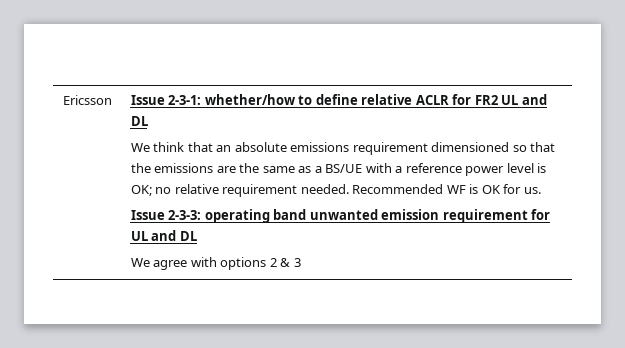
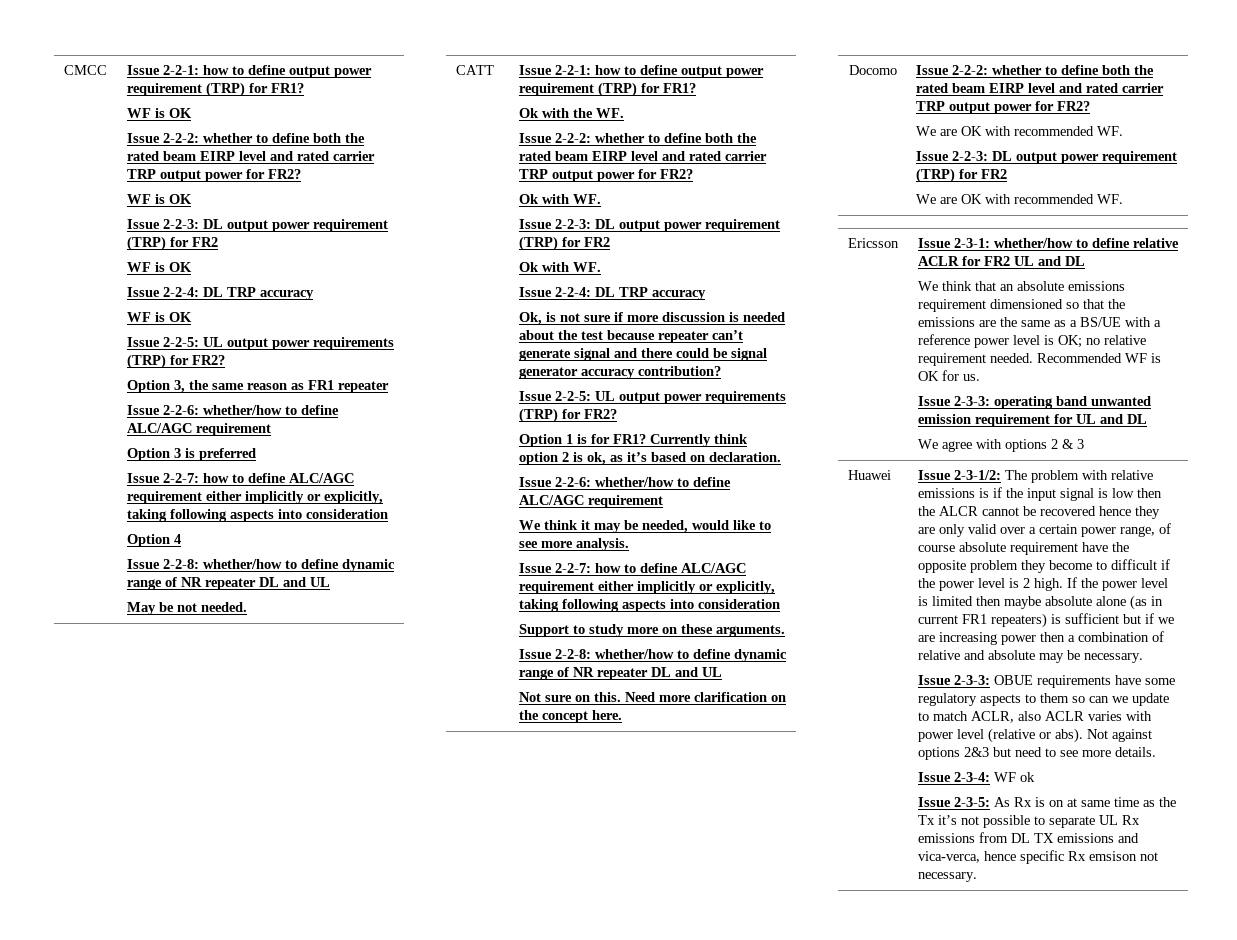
+ CMCC | Issue 2-2-1: how to define output power requirement (TRP) for FR1?
+ WF is OK
+ Issue 2-2-2: whether to define both the rated beam EIRP level and rated carrier TRP output power for FR2?
+ WF is OK
+ Issue 2-2-3: DL output power requirement (TRP) for FR2
+ WF is OK
+ Issue 2-2-4: DL TRP accuracy
+ WF is OK
+ Issue 2-2-5: UL output power requirements (TRP) for FR2?
+ Option 3, the same reason as FR1 repeater
+ Issue 2-2-6: whether/how to define ALC/AGC requirement
+ Option 3 is preferred
+ Issue 2-2-7: how to define ALC/AGC requirement either implicitly or explicitly, taking following aspects into consideration
+ Option 4
+ Issue 2-2-8: whether/how to define dynamic range of NR repeater DL and UL
+ May be not needed.
+ CATT | Issue 2-2-1: how to define output power requirement (TRP) for FR1?
+ Ok with the WF.
+ Issue 2-2-2: whether to define both the rated beam EIRP level and rated carrier TRP output power for FR2?
+ Ok with WF.
+ Issue 2-2-3: DL output power requirement (TRP) for FR2
+ Ok with WF.
+ Issue 2-2-4: DL TRP accuracy
+ Ok, is not sure if more discussion is needed about the test because repeater can’t generate signal and there could be signal generator accuracy contribution?
+ Issue 2-2-5: UL output power requirements (TRP) for FR2?
+ Option 1 is for FR1? Currently think option 2 is ok, as it’s based on declaration.
+ Issue 2-2-6: whether/how to define ALC/AGC requirement
+ We think it may be needed, would like to see more analysis.
+ Issue 2-2-7: how to define ALC/AGC requirement either implicitly or explicitly, taking following aspects into consideration
+ Support to study more on these arguments.
+ Issue 2-2-8: whether/how to define dynamic range of NR repeater DL and UL
+ Not sure on this. Need more clarification on the concept here.
+ Docomo | Issue 2-2-2: whether to define both the rated beam EIRP level and rated carrier TRP output power for FR2?
+ We are OK with recommended WF.
+ Issue 2-2-3: DL output power requirement (TRP) for FR2
+ We are OK with recommended WF.
+ Huawei | Issue 2-3-1/2: The problem with relative emissions is if the input signal is low then the ALCR cannot be recovered hence they are only valid over a certain power range, of course absolute requirement have the opposite problem they become to difficult if the power level is 2 high. If the power level is limited then maybe absolute alone (as in current FR1 repeaters) is sufficient but if we are increasing power then a combination of relative and absolute may be necessary.
+ Issue 2-3-3: OBUE requirements have some regulatory aspects to them so can we update to match ACLR, also ACLR varies with power level (relative or abs). Not against options 2&3 but need to see more details.
+ Issue 2-3-4: WF ok
+ Issue 2-3-5: As Rx is on at same time as the Tx it’s not possible to separate UL Rx emissions from DL TX emissions and vica-verca, hence specific Rx emsison not necessary.

